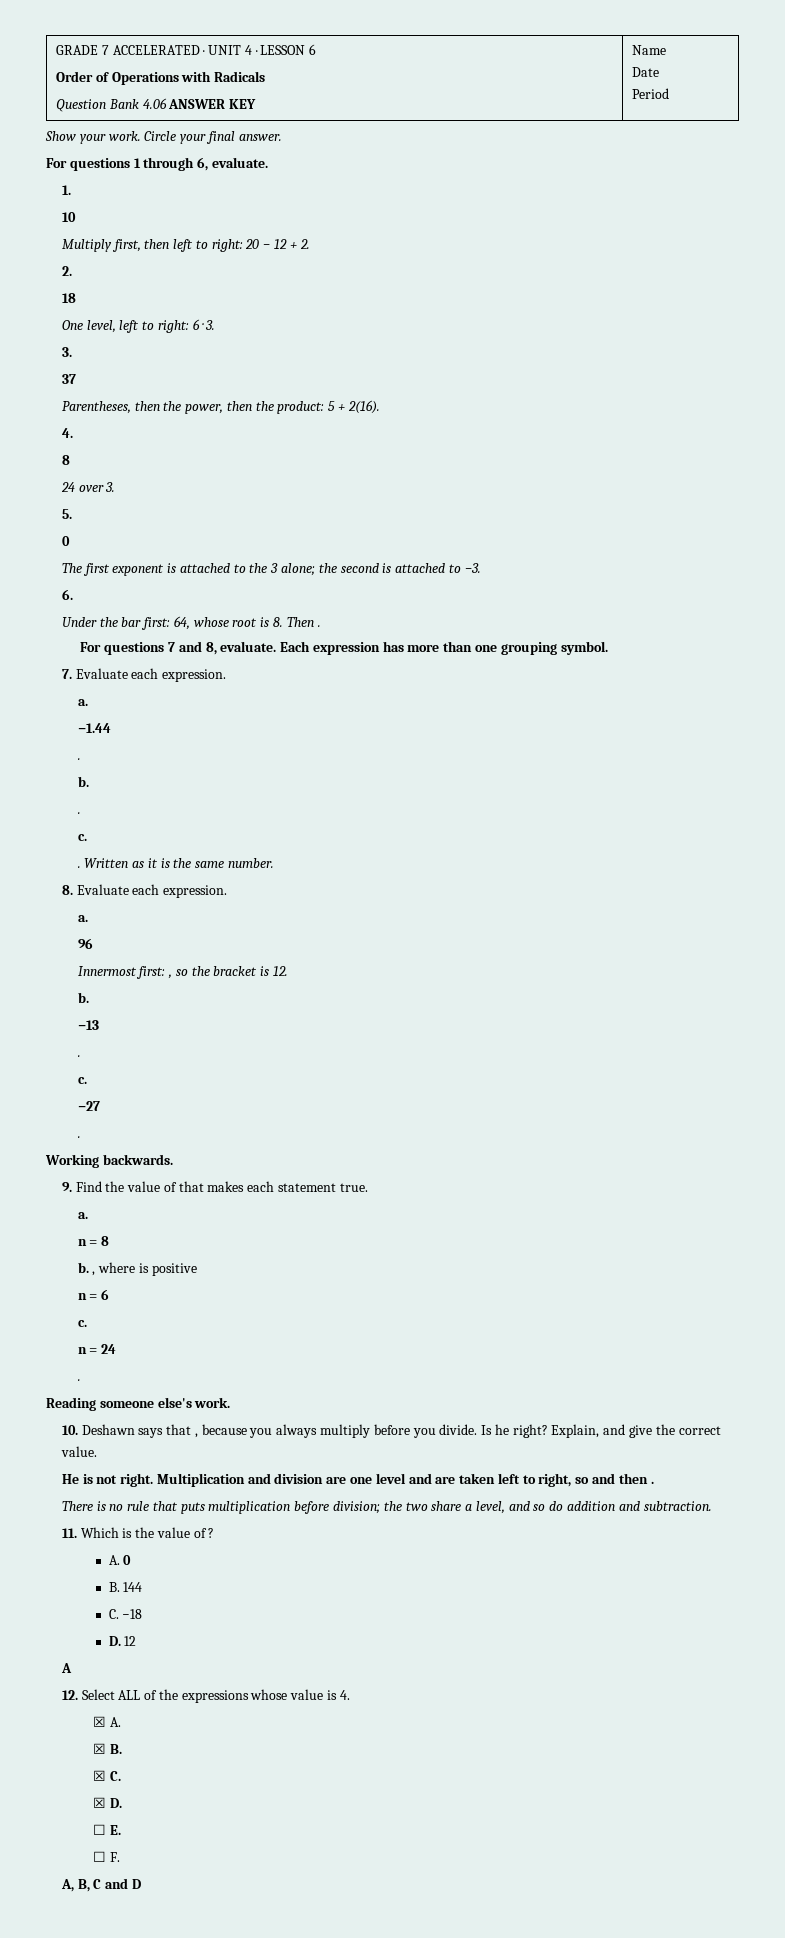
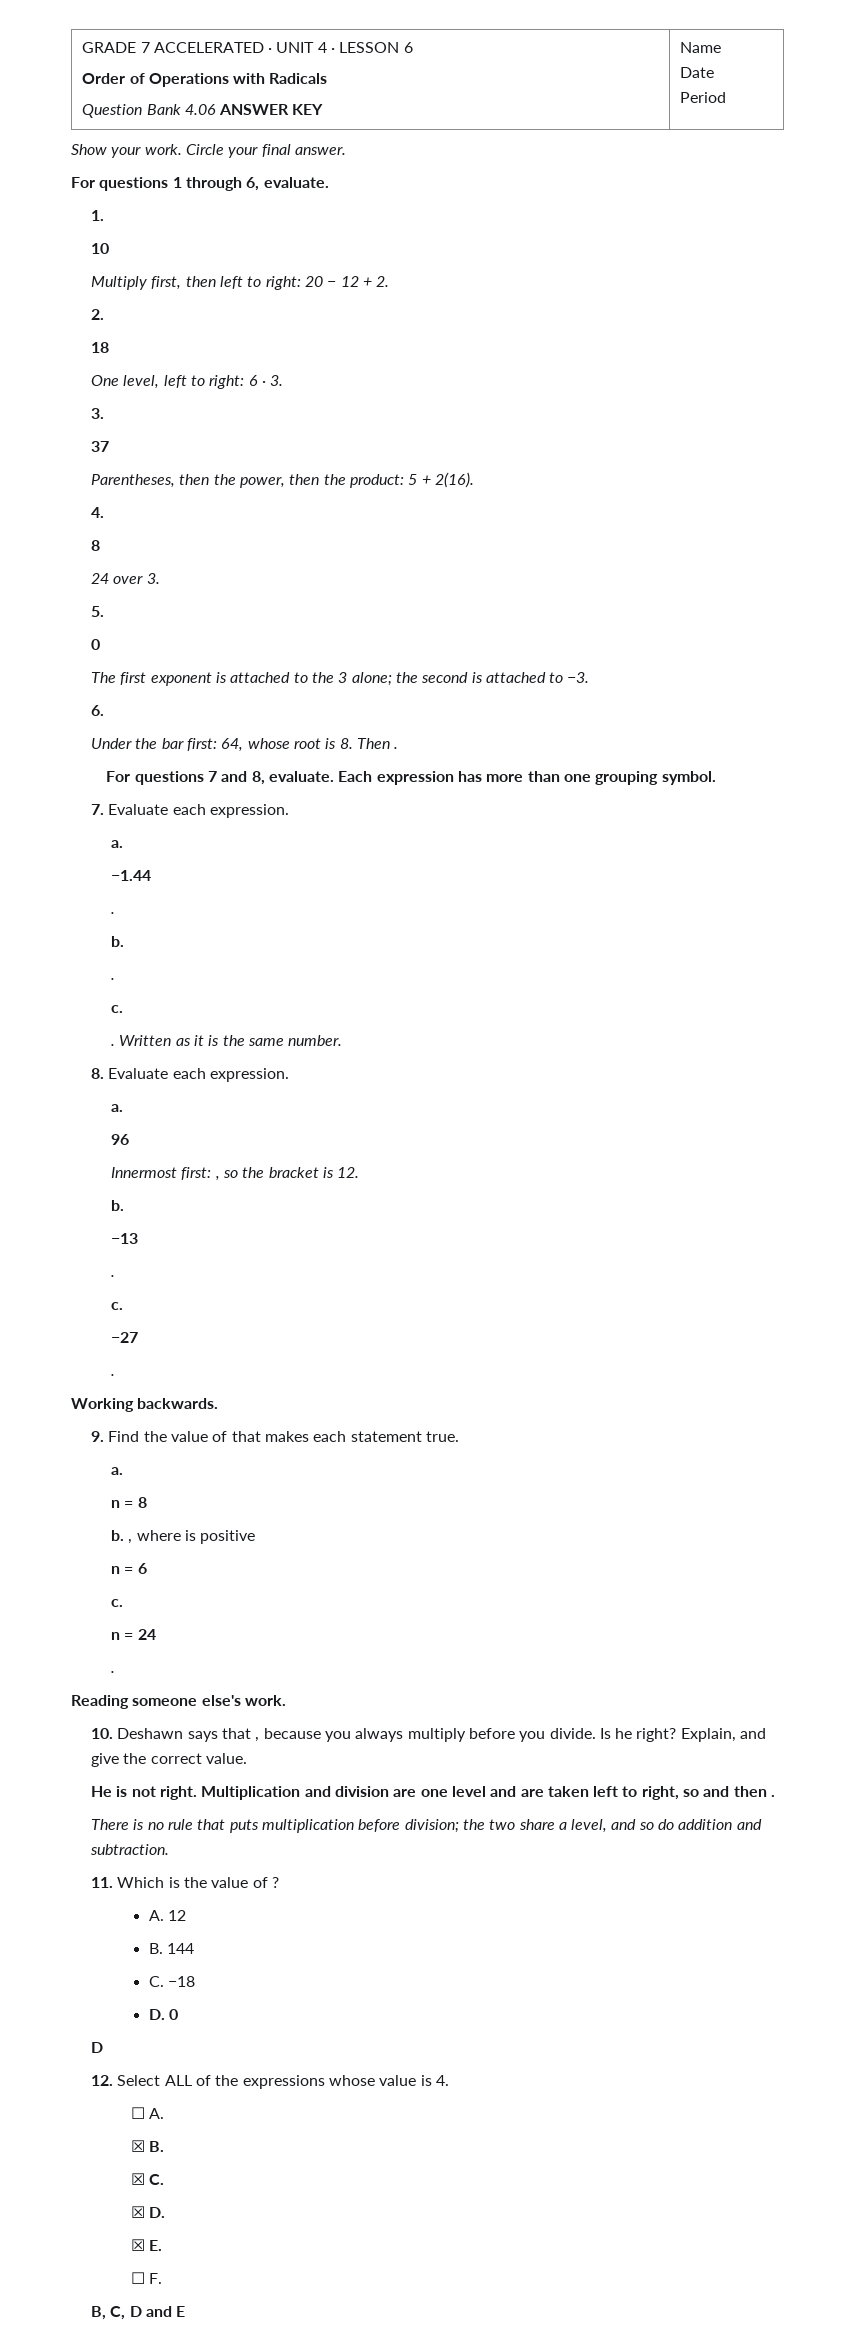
- A. 0
+ A. 12
- D. 12
- A
+ D. 0
+ D
- ☒ A.
+ ☐ A.
- ☐ E.
+ ☒ E.
- A, B, C and D
+ B, C, D and E

